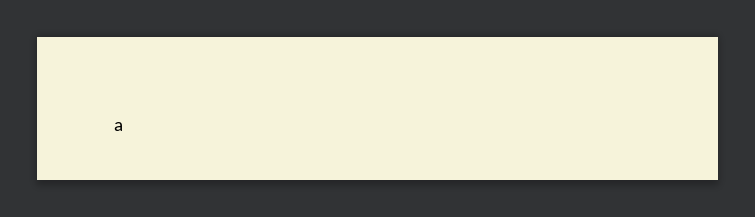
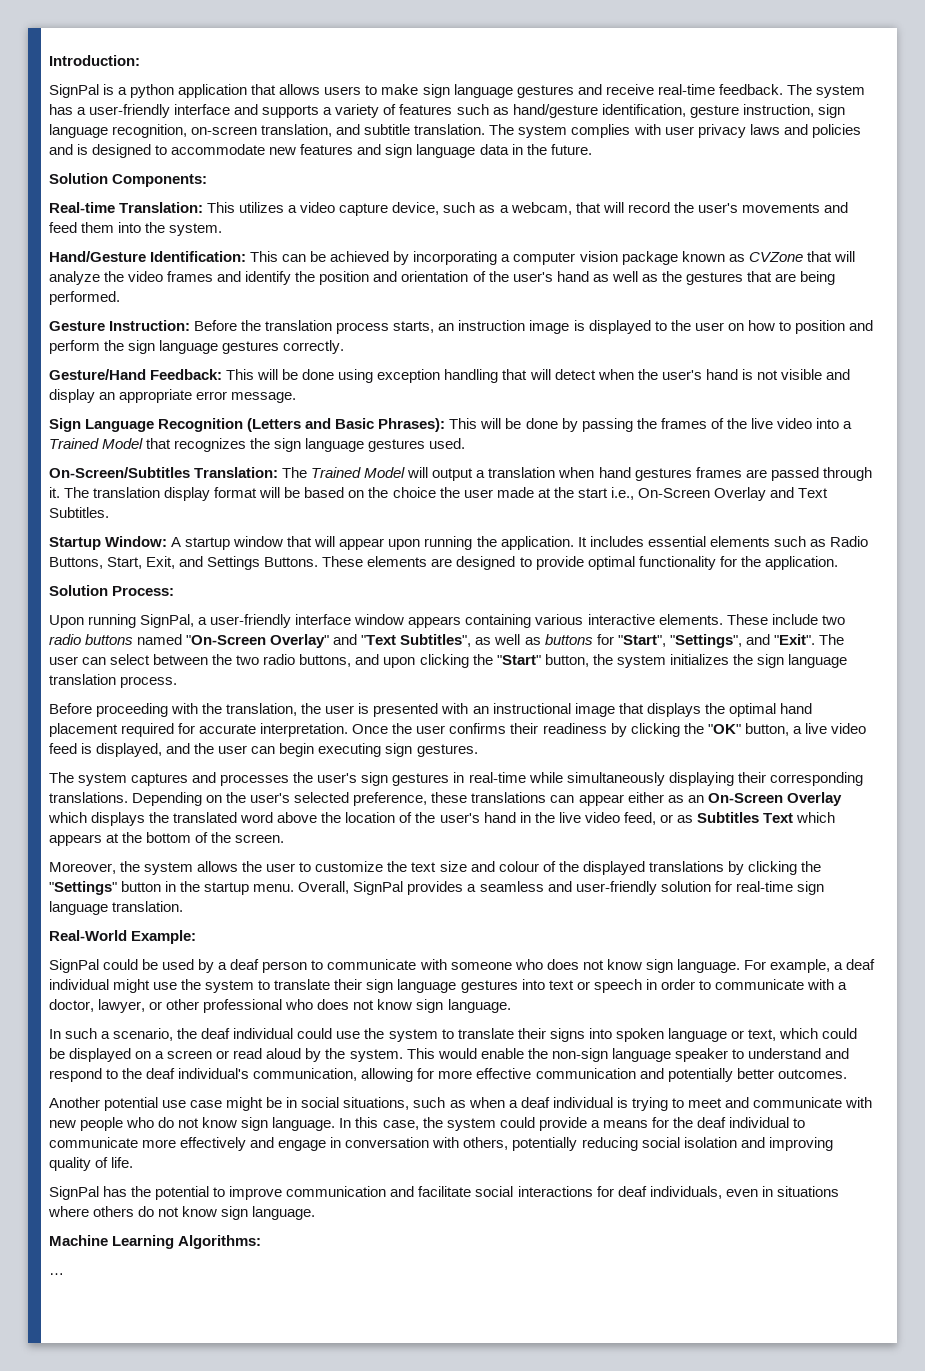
- a
+ Introduction:
+ SignPal is a python application that allows users to make sign language gestures and receive real-time feedback. The system has a user-friendly interface and supports a variety of features such as hand/gesture identification, gesture instruction, sign language recognition, on-screen translation, and subtitle translation. The system complies with user privacy laws and policies and is designed to accommodate new features and sign language data in the future.
+ Solution Components:
+ Real-time Translation: This utilizes a video capture device, such as a webcam, that will record the user's movements and feed them into the system.
+ Hand/Gesture Identification: This can be achieved by incorporating a computer vision package known as CVZone that will analyze the video frames and identify the position and orientation of the user's hand as well as the gestures that are being performed.
+ Gesture Instruction: Before the translation process starts, an instruction image is displayed to the user on how to position and perform the sign language gestures correctly.
+ Gesture/Hand Feedback: This will be done using exception handling that will detect when the user's hand is not visible and display an appropriate error message.
+ Sign Language Recognition (Letters and Basic Phrases): This will be done by passing the frames of the live video into a Trained Model that recognizes the sign language gestures used.
+ On-Screen/Subtitles Translation: The Trained Model will output a translation when hand gestures frames are passed through it. The translation display format will be based on the choice the user made at the start i.e., On-Screen Overlay and Text Subtitles.
+ Startup Window: A startup window that will appear upon running the application. It includes essential elements such as Radio Buttons, Start, Exit, and Settings Buttons. These elements are designed to provide optimal functionality for the application.
+ Solution Process:
+ Upon running SignPal, a user-friendly interface window appears containing various interactive elements. These include two radio buttons named "On-Screen Overlay" and "Text Subtitles", as well as buttons for "Start", "Settings", and "Exit". The user can select between the two radio buttons, and upon clicking the "Start" button, the system initializes the sign language translation process.
+ Before proceeding with the translation, the user is presented with an instructional image that displays the optimal hand placement required for accurate interpretation. Once the user confirms their readiness by clicking the "OK" button, a live video feed is displayed, and the user can begin executing sign gestures.
+ The system captures and processes the user's sign gestures in real-time while simultaneously displaying their corresponding translations. Depending on the user's selected preference, these translations can appear either as an On-Screen Overlay which displays the translated word above the location of the user's hand in the live video feed, or as Subtitles Text which appears at the bottom of the screen.
+ Moreover, the system allows the user to customize the text size and colour of the displayed translations by clicking the "Settings" button in the startup menu. Overall, SignPal provides a seamless and user-friendly solution for real-time sign language translation.
+ Real-World Example:
+ SignPal could be used by a deaf person to communicate with someone who does not know sign language. For example, a deaf individual might use the system to translate their sign language gestures into text or speech in order to communicate with a doctor, lawyer, or other professional who does not know sign language.
+ In such a scenario, the deaf individual could use the system to translate their signs into spoken language or text, which could be displayed on a screen or read aloud by the system. This would enable the non-sign language speaker to understand and respond to the deaf individual's communication, allowing for more effective communication and potentially better outcomes.
+ Another potential use case might be in social situations, such as when a deaf individual is trying to meet and communicate with new people who do not know sign language. In this case, the system could provide a means for the deaf individual to communicate more effectively and engage in conversation with others, potentially reducing social isolation and improving quality of life.
+ SignPal has the potential to improve communication and facilitate social interactions for deaf individuals, even in situations where others do not know sign language.
+ Machine Learning Algorithms:
+ …

